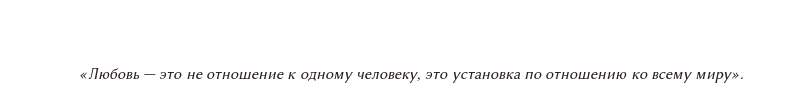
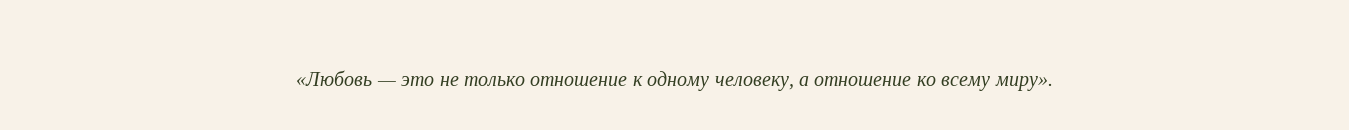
- «Любовь — это не отношение к одному человеку, это установка по отношению ко всему миру».
+ «Любовь — это не только отношение к одному человеку, а отношение ко всему миру».

